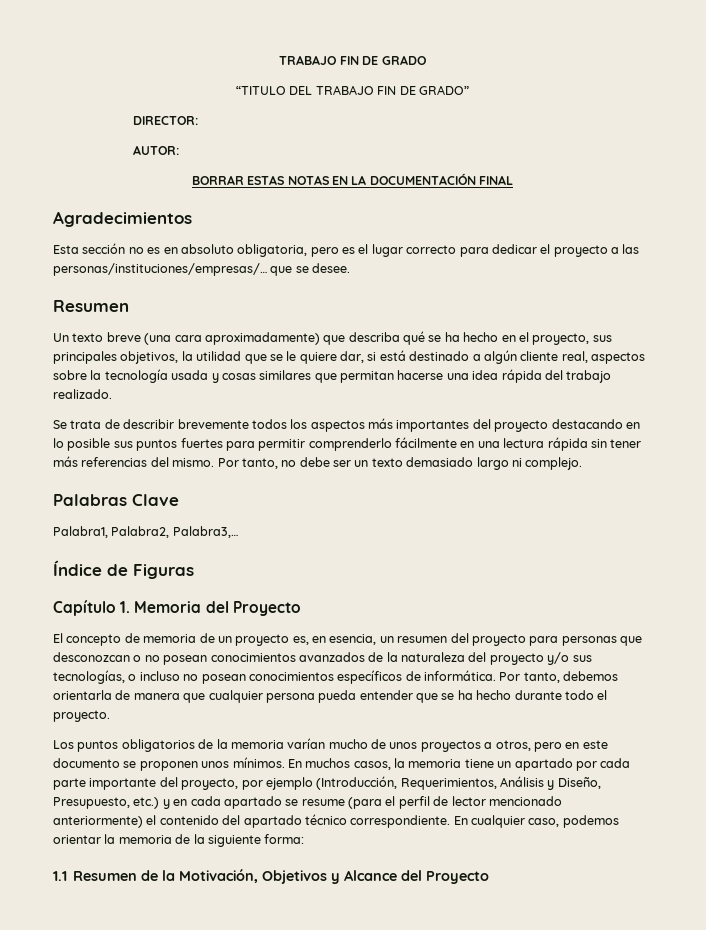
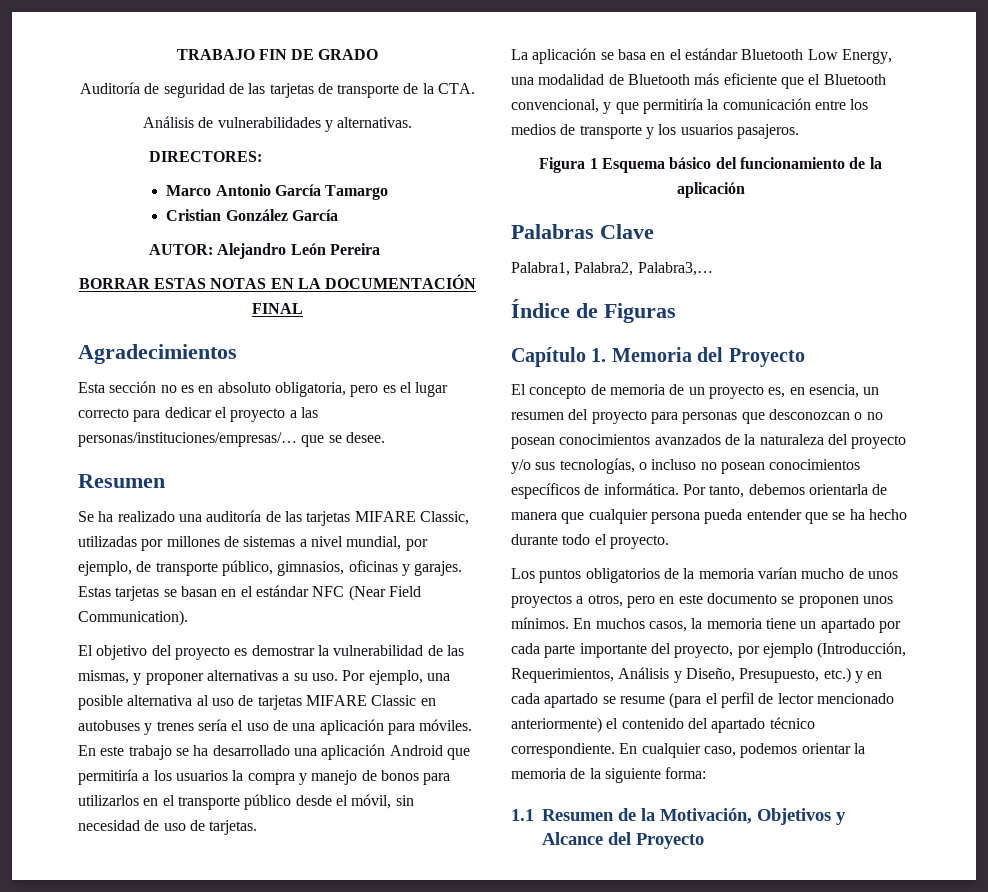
- “TITULO DEL TRABAJO FIN DE GRADO”
- DIRECTOR:
- AUTOR:
+ Auditoría de seguridad de las tarjetas de transporte de la CTA.
+ Análisis de vulnerabilidades y alternativas.
+ DIRECTORES:
+ Marco Antonio García Tamargo
+ Cristian González García
+ AUTOR: Alejandro León Pereira
- Un texto breve (una cara aproximadamente) que describa qué se ha hecho en el proyecto, sus principales objetivos, la utilidad que se le quiere dar, si está destinado a algún cliente real, aspectos sobre la tecnología usada y cosas similares que permitan hacerse una idea rápida del trabajo realizado.
- Se trata de describir brevemente todos los aspectos más importantes del proyecto destacando en lo posible sus puntos fuertes para permitir comprenderlo fácilmente en una lectura rápida sin tener más referencias del mismo. Por tanto, no debe ser un texto demasiado largo ni complejo.
+ Se ha realizado una auditoría de las tarjetas MIFARE Classic, utilizadas por millones de sistemas a nivel mundial, por ejemplo, de transporte público, gimnasios, oficinas y garajes. Estas tarjetas se basan en el estándar NFC (Near Field Communication).
+ El objetivo del proyecto es demostrar la vulnerabilidad de las mismas, y proponer alternativas a su uso. Por ejemplo, una posible alternativa al uso de tarjetas MIFARE Classic en autobuses y trenes sería el uso de una aplicación para móviles. En este trabajo se ha desarrollado una aplicación Android que permitiría a los usuarios la compra y manejo de bonos para utilizarlos en el transporte público desde el móvil, sin necesidad de uso de tarjetas.
+ La aplicación se basa en el estándar Bluetooth Low Energy, una modalidad de Bluetooth más eficiente que el Bluetooth convencional, y que permitiría la comunicación entre los medios de transporte y los usuarios pasajeros.
+ Figura 1 Esquema básico del funcionamiento de la aplicación

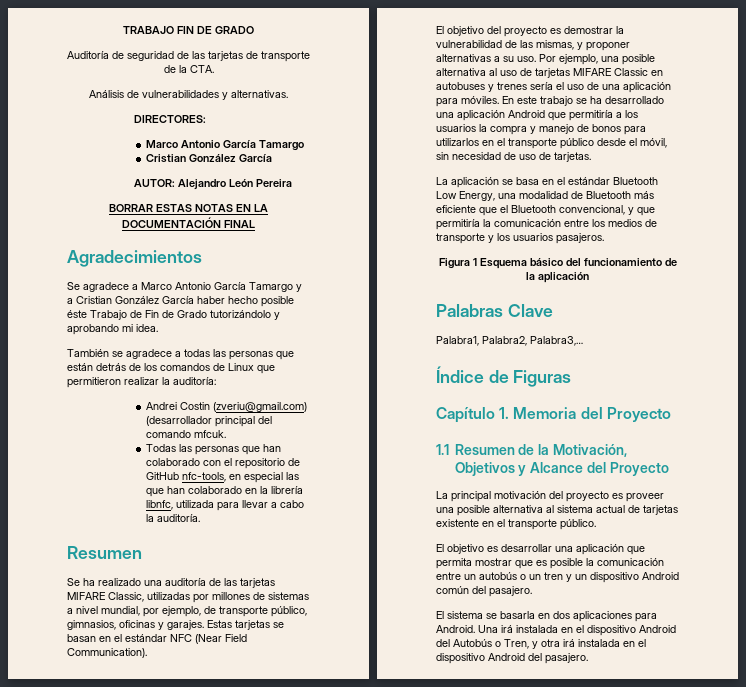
- Esta sección no es en absoluto obligatoria, pero es el lugar correcto para dedicar el proyecto a las personas/instituciones/empresas/… que se desee.
+ Se agradece a Marco Antonio García Tamargo y a Cristian González García haber hecho posible éste Trabajo de Fin de Grado tutorizándolo y aprobando mi idea.
+ También se agradece a todas las personas que están detrás de los comandos de Linux que permitieron realizar la auditoría:
+ Andrei Costin (zveriu@gmail.com) (desarrollador principal del comando mfcuk.
+ Todas las personas que han colaborado con el repositorio de GitHub nfc-tools, en especial las que han colaborado en la librería libnfc, utilizada para llevar a cabo la auditoría.
- El concepto de memoria de un proyecto es, en esencia, un resumen del proyecto para personas que desconozcan o no posean conocimientos avanzados de la naturaleza del proyecto y/o sus tecnologías, o incluso no posean conocimientos específicos de informática. Por tanto, debemos orientarla de manera que cualquier persona pueda entender que se ha hecho durante todo el proyecto.
- Los puntos obligatorios de la memoria varían mucho de unos proyectos a otros, pero en este documento se proponen unos mínimos. En muchos casos, la memoria tiene un apartado por cada parte importante del proyecto, por ejemplo (Introducción, Requerimientos, Análisis y Diseño, Presupuesto, etc.) y en cada apartado se resume (para el perfil de lector mencionado anteriormente) el contenido del apartado técnico correspondiente. En cualquier caso, podemos orientar la memoria de la siguiente forma:
+ La principal motivación del proyecto es proveer una posible alternativa al sistema actual de tarjetas existente en el transporte público.
+ El objetivo es desarrollar una aplicación que permita mostrar que es posible la comunicación entre un autobús o un tren y un dispositivo Android común del pasajero.
+ El sistema se basarla en dos aplicaciones para Android. Una irá instalada en el dispositivo Android del Autobús o Tren, y otra irá instalada en el dispositivo Android del pasajero.

